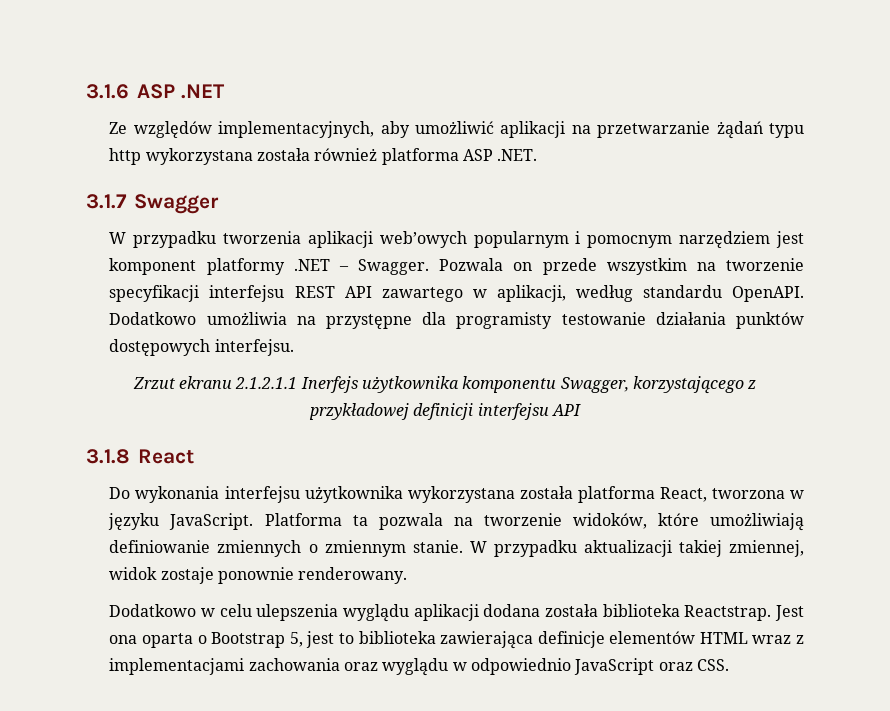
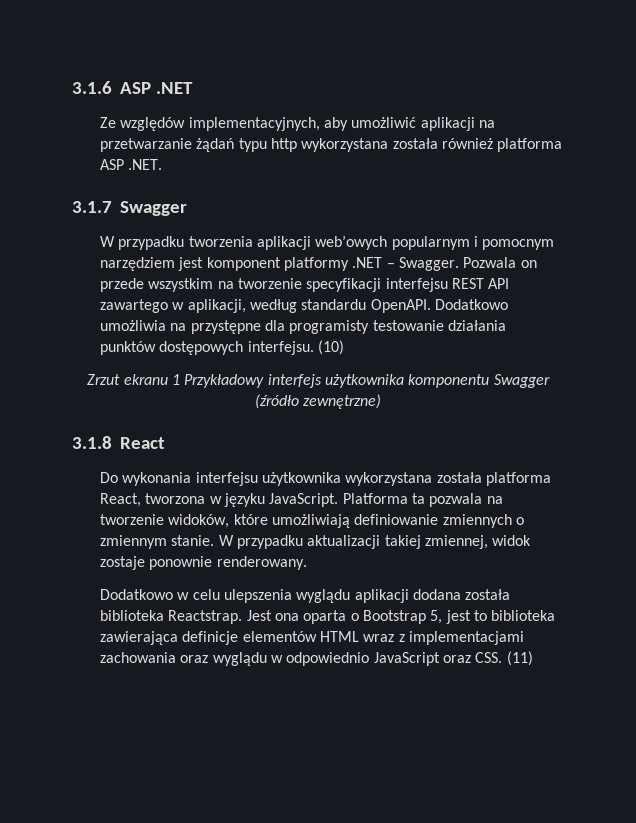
+ (10)
- Zrzut ekranu 2.1.2.1.1 Inerfejs użytkownika komponentu Swagger, korzystającego z przykładowej definicji interfejsu API
+ Zrzut ekranu 1 Przykładowy interfejs użytkownika komponentu Swagger (źródło zewnętrzne)
- Jest ona oparta o Bootstrap 5, jest to biblioteka zawierająca definicje elementów HTML wraz z implementacjami zachowania oraz wyglądu w odpowiednio JavaScript oraz CSS.
+ Jest ona oparta o Bootstrap 5, jest to biblioteka zawierająca definicje elementów HTML wraz z implementacjami zachowania oraz wyglądu w odpowiednio JavaScript oraz CSS. (11)

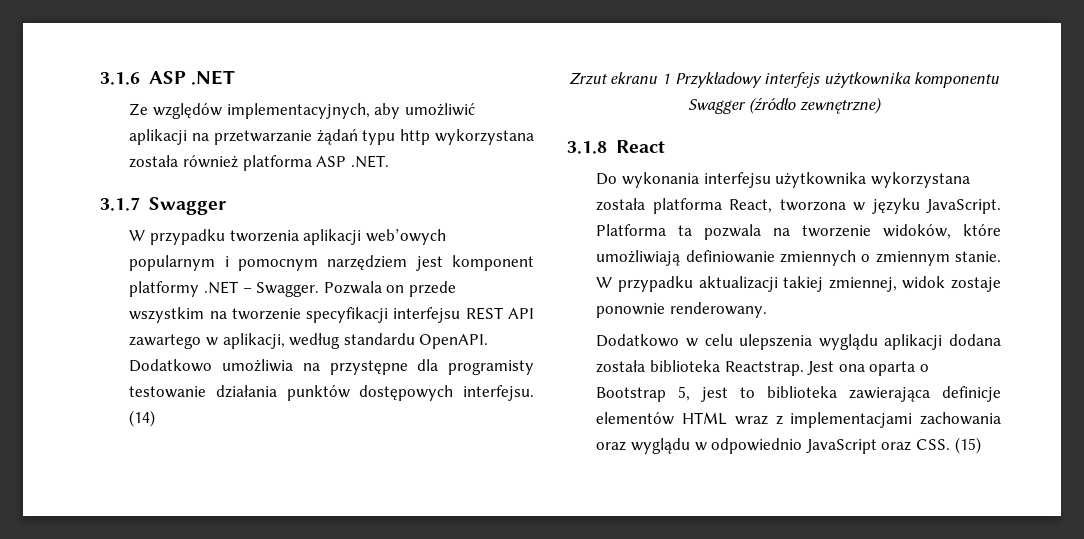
- (10)
+ (14)
- Jest ona oparta o Bootstrap 5, jest to biblioteka zawierająca definicje elementów HTML wraz z implementacjami zachowania oraz wyglądu w odpowiednio JavaScript oraz CSS. (11)
+ Jest ona oparta o Bootstrap 5, jest to biblioteka zawierająca definicje elementów HTML wraz z implementacjami zachowania oraz wyglądu w odpowiednio JavaScript oraz CSS. (15)

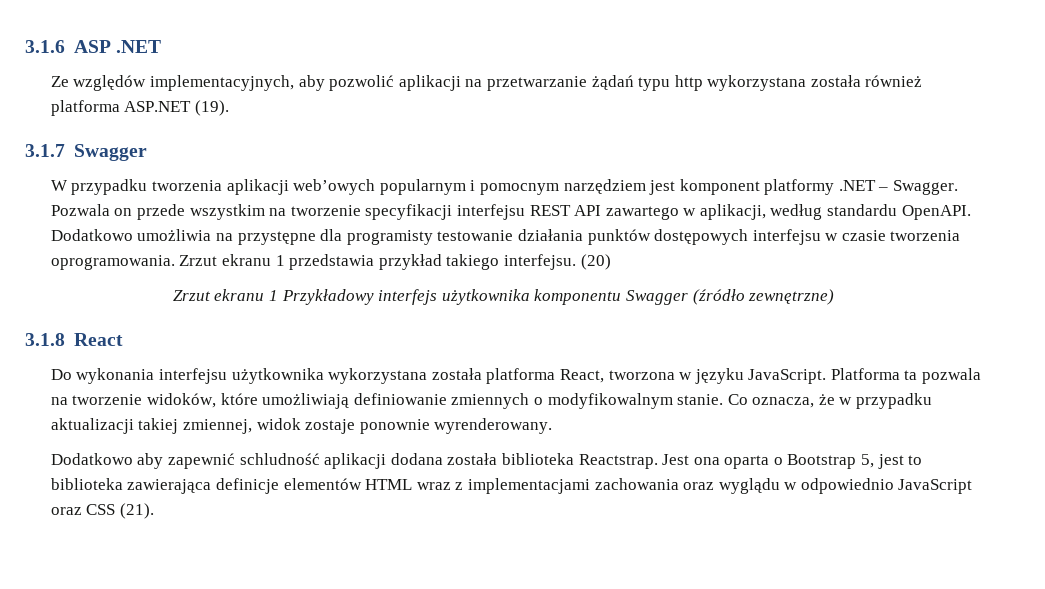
- Ze względów implementacyjnych, aby umożliwić aplikacji na przetwarzanie żądań typu http wykorzystana została również platforma ASP .NET.
+ Ze względów implementacyjnych, aby pozwolić aplikacji na przetwarzanie żądań typu http wykorzystana została również platforma ASP.NET (19).
- Dodatkowo umożliwia na przystępne dla programisty testowanie działania punktów dostępowych interfejsu. (14)
+ Dodatkowo umożliwia na przystępne dla programisty testowanie działania punktów dostępowych interfejsu w czasie tworzenia oprogramowania. Zrzut ekranu 1 przedstawia przykład takiego interfejsu. (20)
- Platforma ta pozwala na tworzenie widoków, które umożliwiają definiowanie zmiennych o zmiennym stanie. W przypadku aktualizacji takiej zmiennej, widok zostaje ponownie renderowany.
- Dodatkowo w celu ulepszenia wyglądu aplikacji dodana została biblioteka Reactstrap.
+ Platforma ta pozwala na tworzenie widoków, które umożliwiają definiowanie zmiennych o modyfikowalnym stanie. Co oznacza, że w przypadku aktualizacji takiej zmiennej, widok zostaje ponownie wyrenderowany.
+ Dodatkowo aby zapewnić schludność aplikacji dodana została biblioteka Reactstrap.
- Jest ona oparta o Bootstrap 5, jest to biblioteka zawierająca definicje elementów HTML wraz z implementacjami zachowania oraz wyglądu w odpowiednio JavaScript oraz CSS. (15)
+ Jest ona oparta o Bootstrap 5, jest to biblioteka zawierająca definicje elementów HTML wraz z implementacjami zachowania oraz wyglądu w odpowiednio JavaScript oraz CSS (21).

